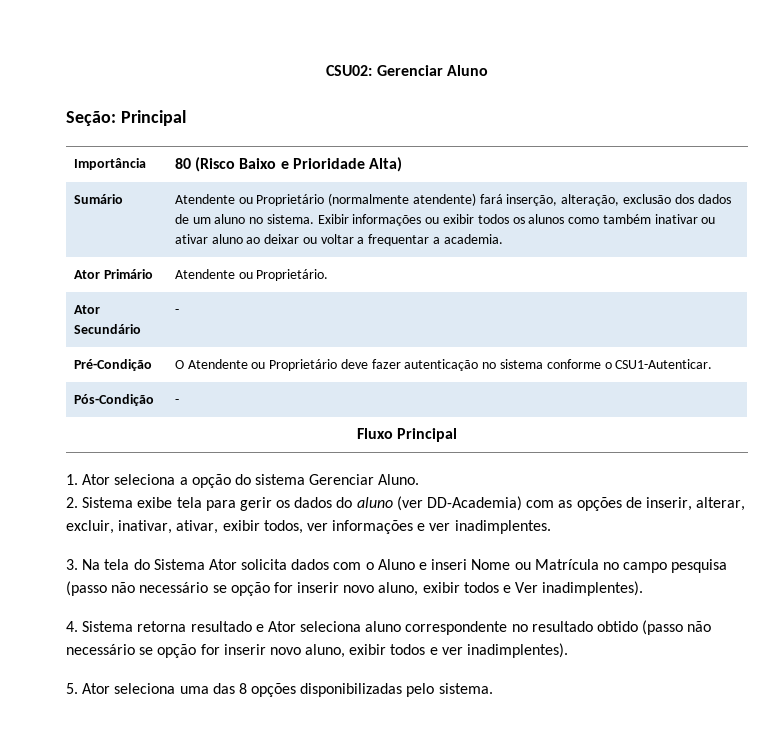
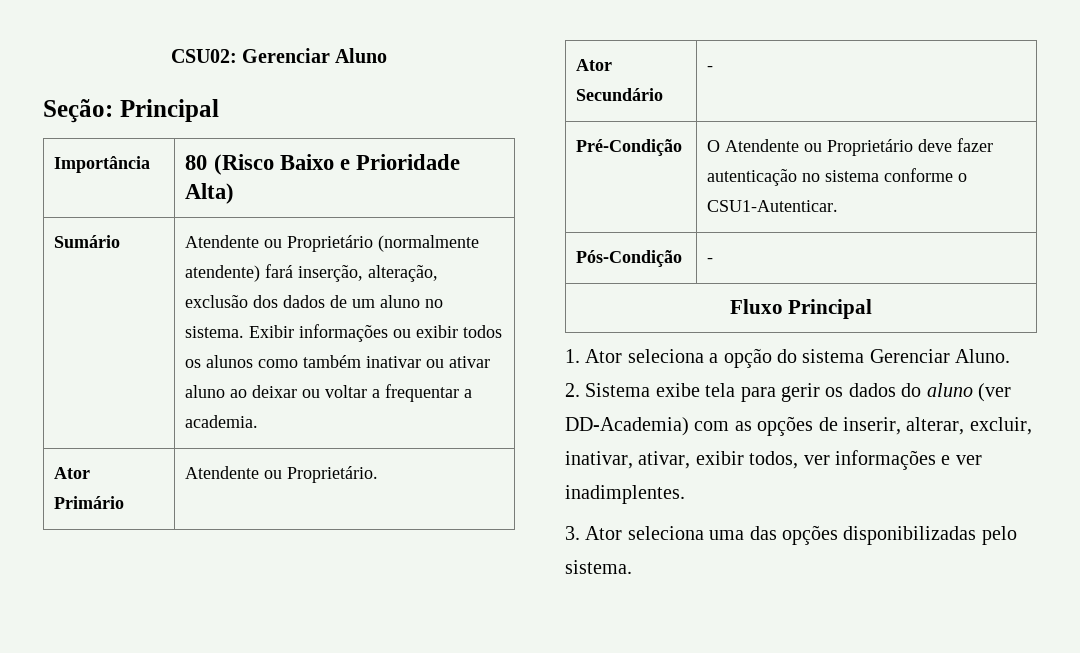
- 3. Na tela do Sistema Ator solicita dados com o Aluno e inseri Nome ou Matrícula no campo pesquisa (passo não necessário se opção for inserir novo aluno, exibir todos e Ver inadimplentes).
- 4. Sistema retorna resultado e Ator seleciona aluno correspondente no resultado obtido (passo não necessário se opção for inserir novo aluno, exibir todos e ver inadimplentes).
- 5. Ator seleciona uma das 8 opções disponibilizadas pelo sistema.
+ 3. Ator seleciona uma das opções disponibilizadas pelo sistema.

